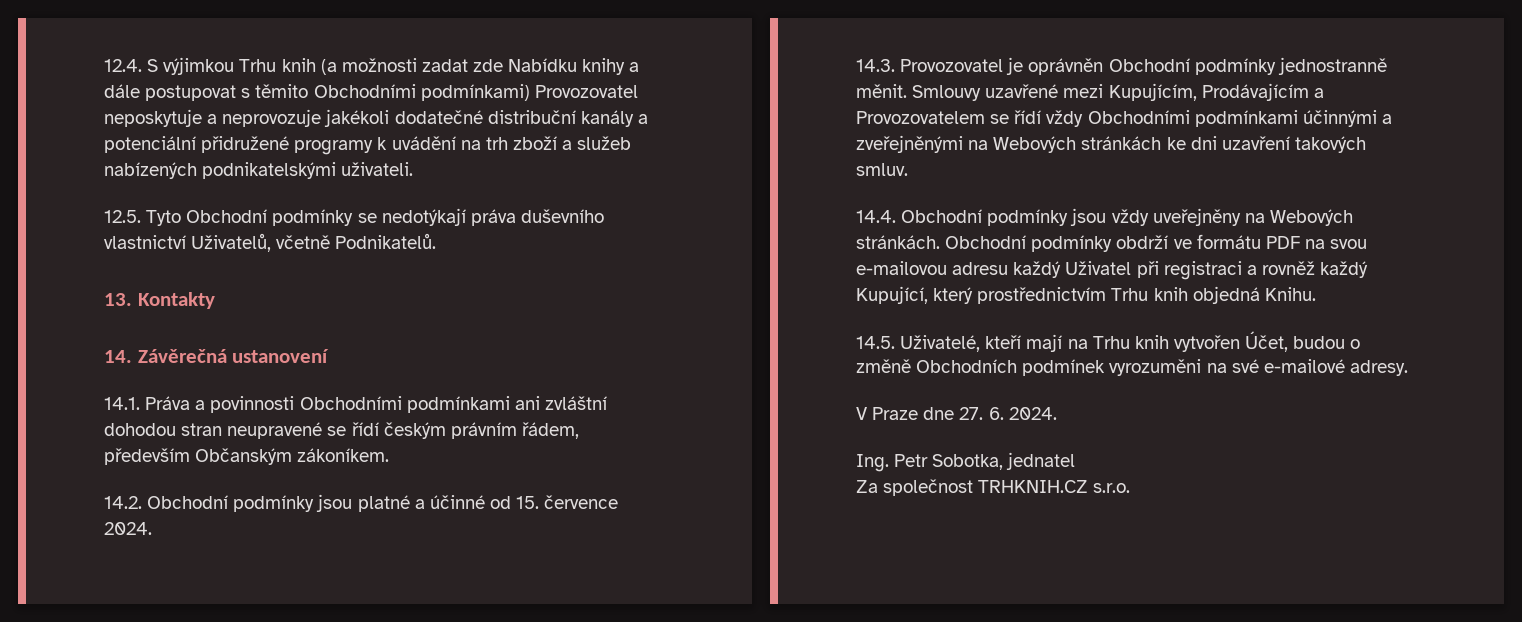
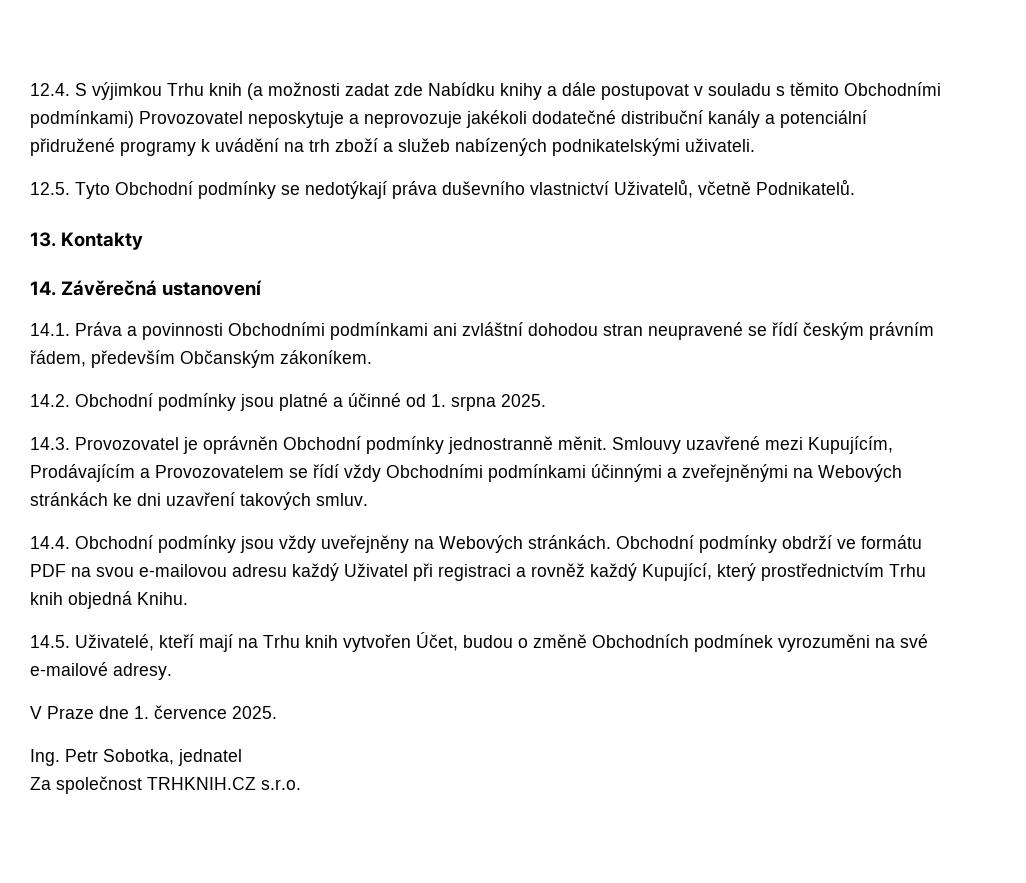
- 12.4. S výjimkou Trhu knih (a možnosti zadat zde Nabídku knihy a dále postupovat s těmito Obchodními podmínkami) Provozovatel neposkytuje a neprovozuje jakékoli dodatečné distribuční kanály a potenciální přidružené programy k uvádění na trh zboží a služeb nabízených podnikatelskými uživateli.
+ 12.4. S výjimkou Trhu knih (a možnosti zadat zde Nabídku knihy a dále postupovat v souladu s těmito Obchodními podmínkami) Provozovatel neposkytuje a neprovozuje jakékoli dodatečné distribuční kanály a potenciální přidružené programy k uvádění na trh zboží a služeb nabízených podnikatelskými uživateli.
- 14.2. Obchodní podmínky jsou platné a účinné od 15. července 2024.
+ 14.2. Obchodní podmínky jsou platné a účinné od 1. srpna 2025.
- V Praze dne 27. 6. 2024.
+ V Praze dne 1. července 2025.

